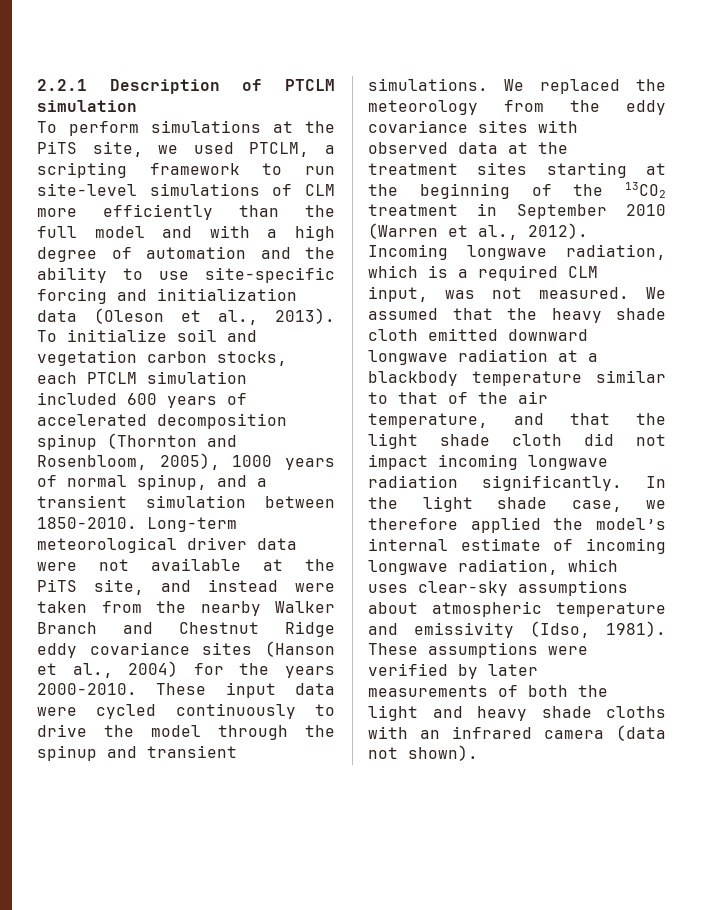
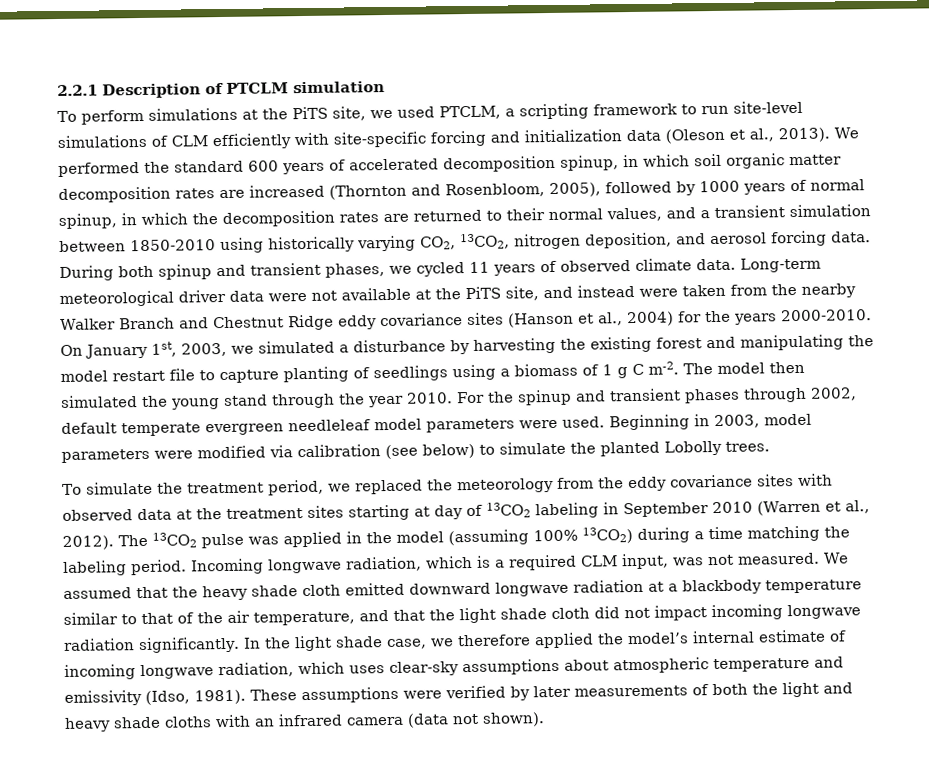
- To perform simulations at the PiTS site, we used PTCLM, a scripting framework to run site-level simulations of CLM more efficiently than the full model and with a high degree of automation and the ability to use site-specific forcing and initialization data (Oleson et al., 2013).
+ To perform simulations at the PiTS site, we used PTCLM, a scripting framework to run site-level simulations of CLM efficiently with site-specific forcing and initialization data (Oleson et al., 2013).
- To initialize soil and vegetation carbon stocks, each PTCLM simulation included 600 years of accelerated decomposition spinup (Thornton and Rosenbloom, 2005), 1000 years of normal spinup, and a transient simulation between 1850-2010.
+ We performed the standard 600 years of accelerated decomposition spinup, in which soil organic matter decomposition rates are increased (Thornton and Rosenbloom, 2005), followed by 1000 years of normal spinup, in which the decomposition rates are returned to their normal values, and a transient simulation between 1850-2010 using historically varying CO2, 13CO2, nitrogen deposition, and aerosol forcing data. During both spinup and transient phases, we cycled 11 years of observed climate data.
- These input data were cycled continuously to drive the model through the spinup and transient simulations. We replaced the meteorology from the eddy covariance sites with observed data at the treatment sites starting at the beginning of the 13CO2 treatment in September 2010 (Warren et al., 2012).
+ On January 1st, 2003, we simulated a disturbance by harvesting the existing forest and manipulating the model restart file to capture planting of seedlings using a biomass of 1 g C m-2. The model then simulated the young stand through the year 2010. For the spinup and transient phases through 2002, default temperate evergreen needleleaf model parameters were used. Beginning in 2003, model parameters were modified via calibration (see below) to simulate the planted Lobolly trees.
+ To simulate the treatment period, we replaced the meteorology from the eddy covariance sites with observed data at the treatment sites starting at day of 13CO2 labeling in September 2010 (Warren et al., 2012).
+ The 13CO2 pulse was applied in the model (assuming 100% 13CO2) during a time matching the labeling period.

